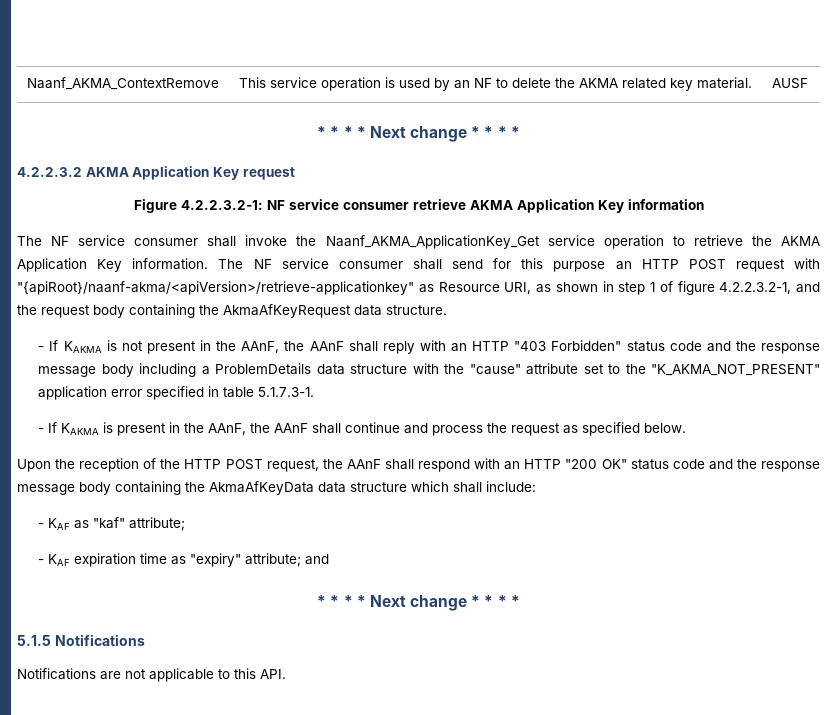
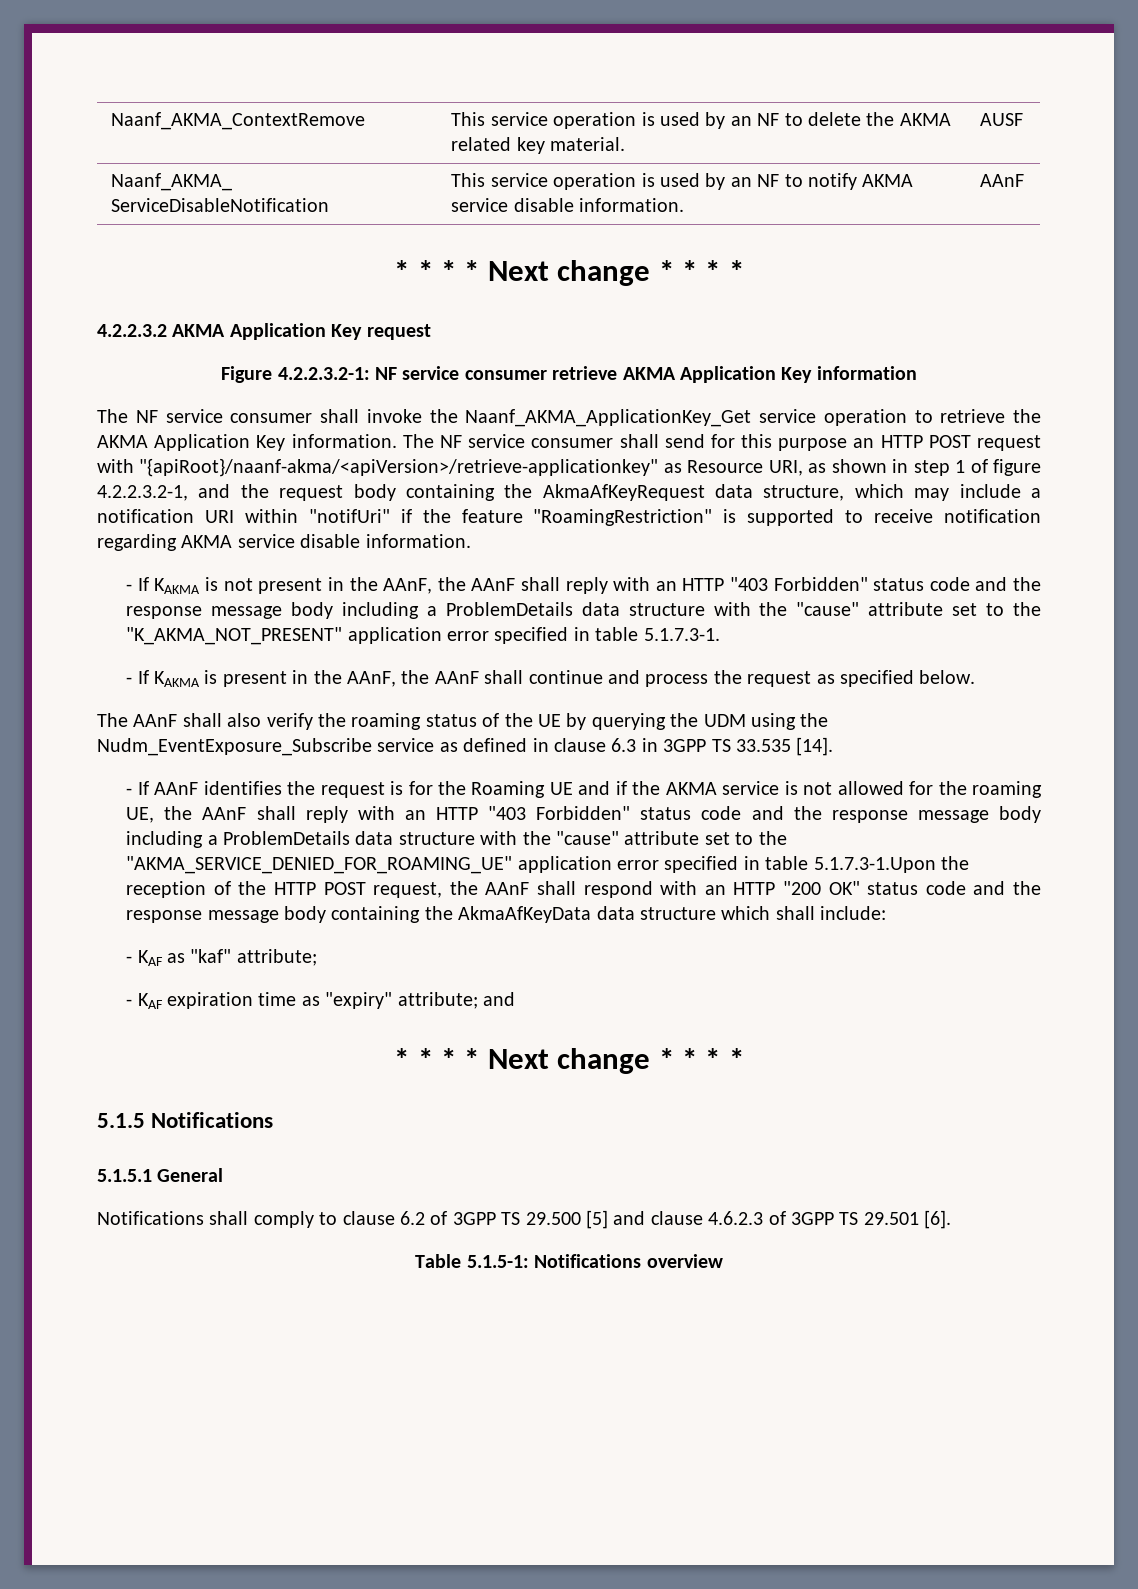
+ Naanf_AKMA_ ServiceDisableNotification | This service operation is used by an NF to notify AKMA service disable information. | AAnF
- The NF service consumer shall send for this purpose an HTTP POST request with "{apiRoot}/naanf-akma/<apiVersion>/retrieve-applicationkey" as Resource URI, as shown in step 1 of figure 4.2.2.3.2-1, and the request body containing the AkmaAfKeyRequest data structure.
+ The NF service consumer shall send for this purpose an HTTP POST request with "{apiRoot}/naanf-akma/<apiVersion>/retrieve-applicationkey" as Resource URI, as shown in step 1 of figure 4.2.2.3.2-1, and the request body containing the AkmaAfKeyRequest data structure, which may include a notification URI within "notifUri" if the feature "RoamingRestriction" is supported to receive notification regarding AKMA service disable information.
- Upon the reception of the HTTP POST request, the AAnF shall respond with an HTTP "200 OK" status code and the response message body containing the AkmaAfKeyData data structure which shall include:
+ The AAnF shall also verify the roaming status of the UE by querying the UDM using the Nudm_EventExposure_Subscribe service as defined in clause 6.3 in 3GPP TS 33.535 [14].
+ - If AAnF identifies the request is for the Roaming UE and if the AKMA service is not allowed for the roaming UE, the AAnF shall reply with an HTTP "403 Forbidden" status code and the response message body including a ProblemDetails data structure with the "cause" attribute set to the "AKMA_SERVICE_DENIED_FOR_ROAMING_UE" application error specified in table 5.1.7.3-1.Upon the reception of the HTTP POST request, the AAnF shall respond with an HTTP "200 OK" status code and the response message body containing the AkmaAfKeyData data structure which shall include:
- Notifications are not applicable to this API.
+ 5.1.5.1 General
+ Notifications shall comply to clause 6.2 of 3GPP TS 29.500 [5] and clause 4.6.2.3 of 3GPP TS 29.501 [6].
+ Table 5.1.5-1: Notifications overview

